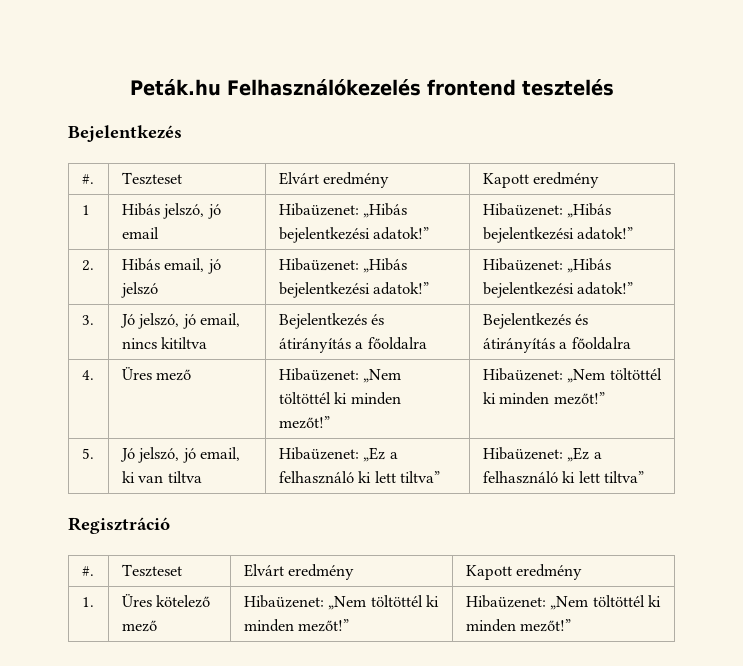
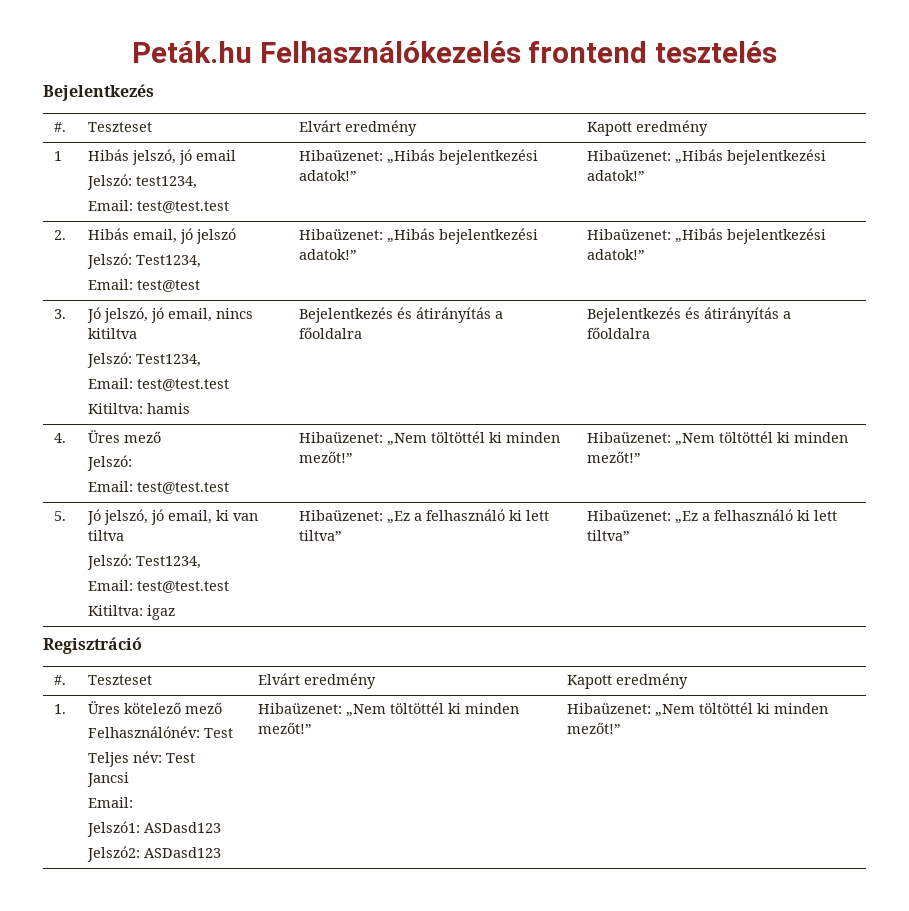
- 1 | Hibás jelszó, jó email | Hibaüzenet: „Hibás bejelentkezési adatok!” | Hibaüzenet: „Hibás bejelentkezési adatok!”
+ 1 | Hibás jelszó, jó email
+ Jelszó: test1234,
+ Email: test@test.test | Hibaüzenet: „Hibás bejelentkezési adatok!” | Hibaüzenet: „Hibás bejelentkezési adatok!”
- 2. | Hibás email, jó jelszó | Hibaüzenet: „Hibás bejelentkezési adatok!” | Hibaüzenet: „Hibás bejelentkezési adatok!”
+ 2. | Hibás email, jó jelszó
+ Jelszó: Test1234,
+ Email: test@test | Hibaüzenet: „Hibás bejelentkezési adatok!” | Hibaüzenet: „Hibás bejelentkezési adatok!”
- 3. | Jó jelszó, jó email, nincs kitiltva | Bejelentkezés és átirányítás a főoldalra | Bejelentkezés és átirányítás a főoldalra
+ 3. | Jó jelszó, jó email, nincs kitiltva
+ Jelszó: Test1234,
+ Email: test@test.test
+ Kitiltva: hamis | Bejelentkezés és átirányítás a főoldalra | Bejelentkezés és átirányítás a főoldalra
- 4. | Üres mező | Hibaüzenet: „Nem töltöttél ki minden mezőt!” | Hibaüzenet: „Nem töltöttél ki minden mezőt!”
+ 4. | Üres mező
+ Jelszó:
+ Email: test@test.test | Hibaüzenet: „Nem töltöttél ki minden mezőt!” | Hibaüzenet: „Nem töltöttél ki minden mezőt!”
- 5. | Jó jelszó, jó email, ki van tiltva | Hibaüzenet: „Ez a felhasználó ki lett tiltva” | Hibaüzenet: „Ez a felhasználó ki lett tiltva”
+ 5. | Jó jelszó, jó email, ki van tiltva
+ Jelszó: Test1234,
+ Email: test@test.test
+ Kitiltva: igaz | Hibaüzenet: „Ez a felhasználó ki lett tiltva” | Hibaüzenet: „Ez a felhasználó ki lett tiltva”
- 1. | Üres kötelező mező | Hibaüzenet: „Nem töltöttél ki minden mezőt!” | Hibaüzenet: „Nem töltöttél ki minden mezőt!”
+ 1. | Üres kötelező mező
+ Felhasználónév: Test
+ Teljes név: Test Jancsi
+ Email:
+ Jelszó1: ASDasd123
+ Jelszó2: ASDasd123 | Hibaüzenet: „Nem töltöttél ki minden mezőt!” | Hibaüzenet: „Nem töltöttél ki minden mezőt!”

